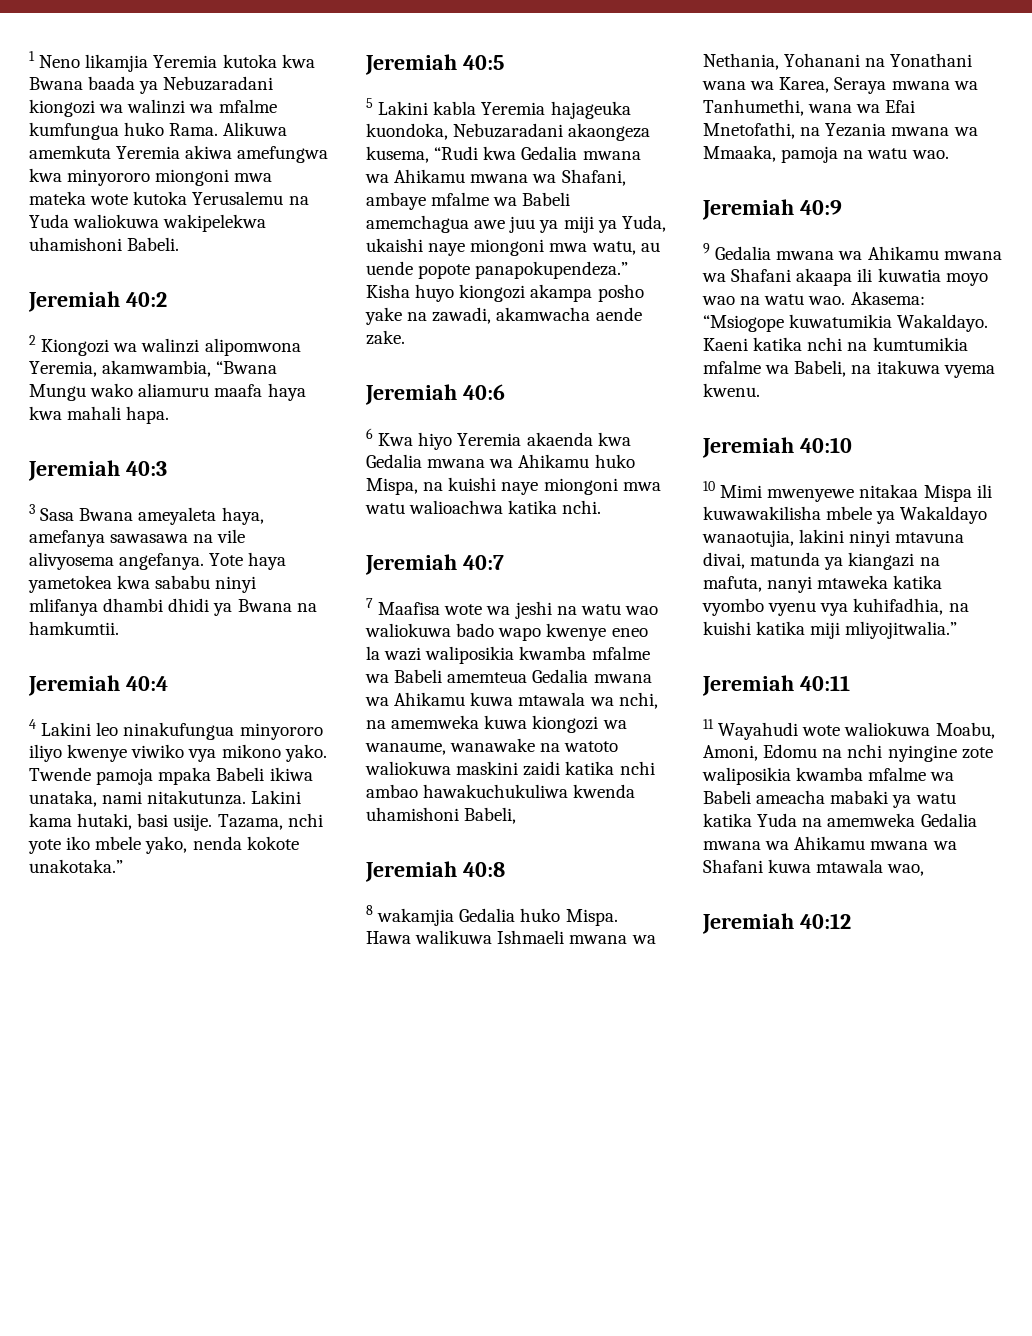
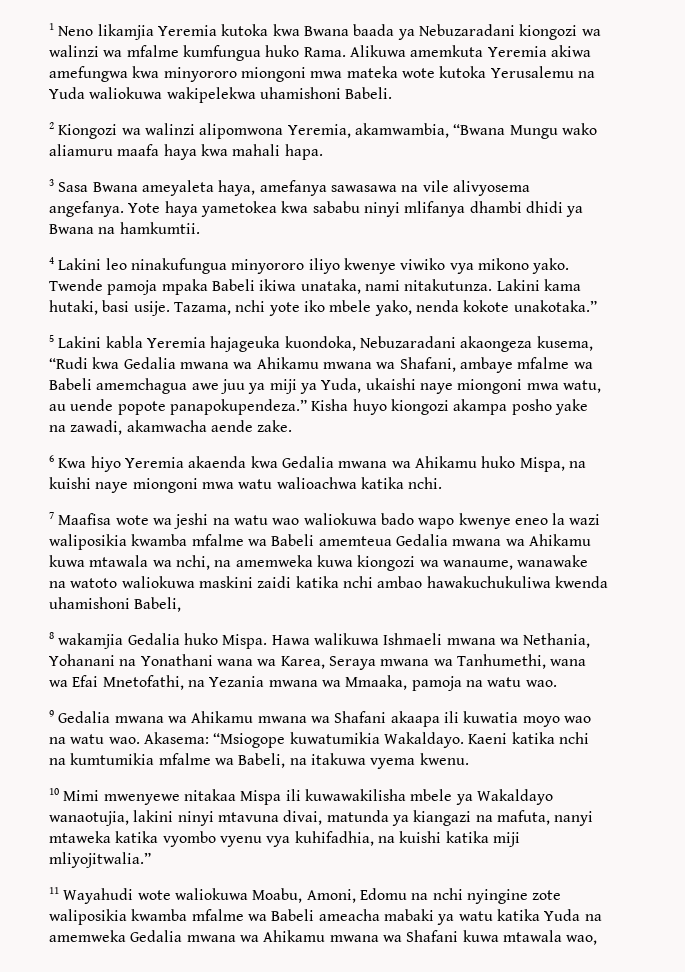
- Jeremiah 40:2
- Jeremiah 40:3
- Jeremiah 40:4
- Jeremiah 40:5
- Jeremiah 40:6
- Jeremiah 40:7
- Jeremiah 40:8
- Jeremiah 40:9
- Jeremiah 40:10
- Jeremiah 40:11
- Jeremiah 40:12

